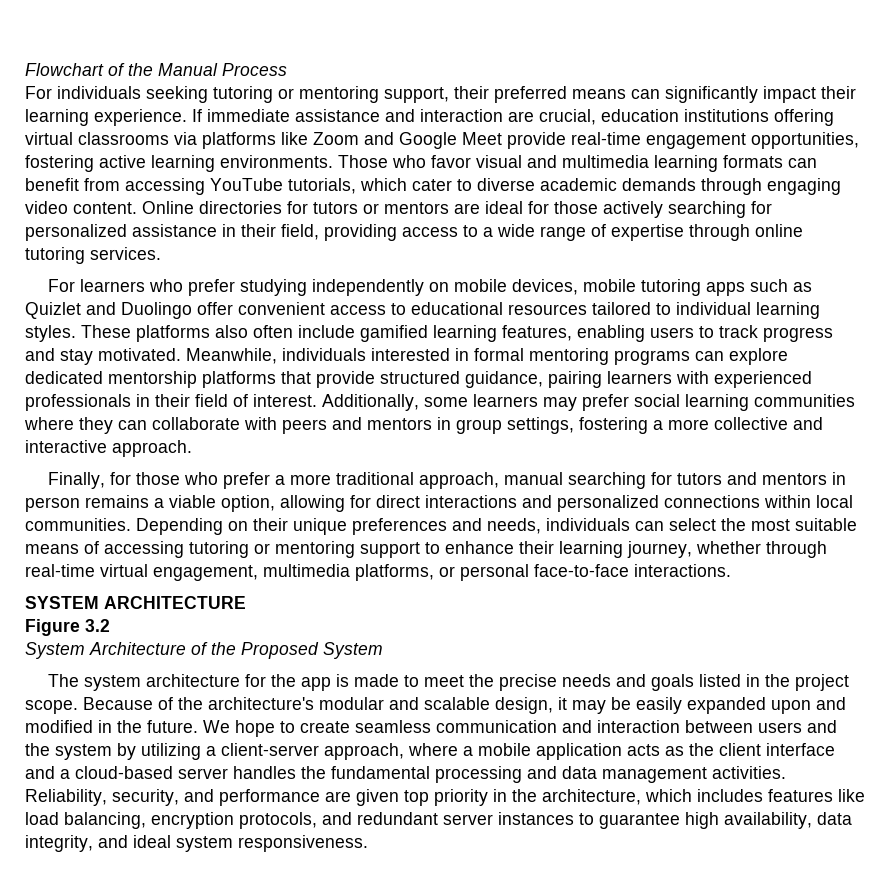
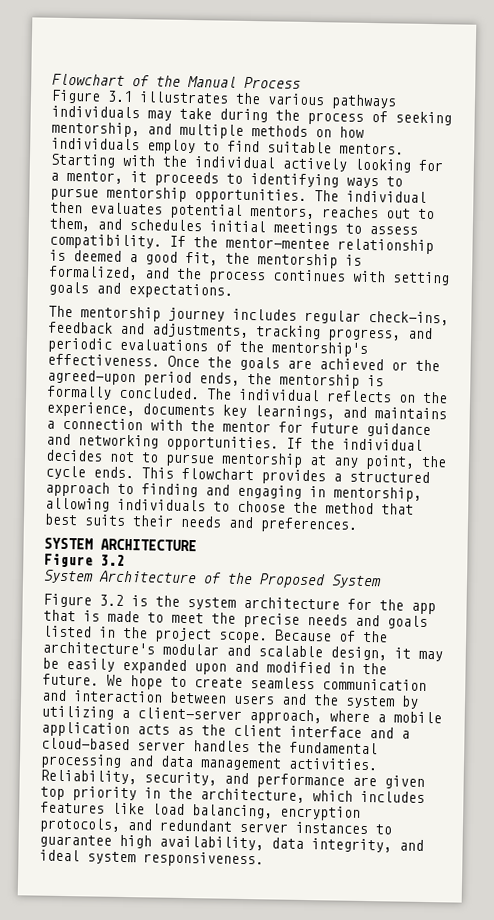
- For individuals seeking tutoring or mentoring support, their preferred means can significantly impact their learning experience. If immediate assistance and interaction are crucial, education institutions offering virtual classrooms via platforms like Zoom and Google Meet provide real-time engagement opportunities, fostering active learning environments. Those who favor visual and multimedia learning formats can benefit from accessing YouTube tutorials, which cater to diverse academic demands through engaging video content. Online directories for tutors or mentors are ideal for those actively searching for personalized assistance in their field, providing access to a wide range of expertise through online tutoring services.
- For learners who prefer studying independently on mobile devices, mobile tutoring apps such as Quizlet and Duolingo offer convenient access to educational resources tailored to individual learning styles. These platforms also often include gamified learning features, enabling users to track progress and stay motivated. Meanwhile, individuals interested in formal mentoring programs can explore dedicated mentorship platforms that provide structured guidance, pairing learners with experienced professionals in their field of interest. Additionally, some learners may prefer social learning communities where they can collaborate with peers and mentors in group settings, fostering a more collective and interactive approach.
- Finally, for those who prefer a more traditional approach, manual searching for tutors and mentors in person remains a viable option, allowing for direct interactions and personalized connections within local communities. Depending on their unique preferences and needs, individuals can select the most suitable means of accessing tutoring or mentoring support to enhance their learning journey, whether through real-time virtual engagement, multimedia platforms, or personal face-to-face interactions.
+ Figure 3.1 illustrates the various pathways individuals may take during the process of seeking mentorship, and multiple methods on how individuals employ to find suitable mentors. Starting with the individual actively looking for a mentor, it proceeds to identifying ways to pursue mentorship opportunities. The individual then evaluates potential mentors, reaches out to them, and schedules initial meetings to assess compatibility. If the mentor-mentee relationship is deemed a good fit, the mentorship is formalized, and the process continues with setting goals and expectations.
+ The mentorship journey includes regular check-ins, feedback and adjustments, tracking progress, and periodic evaluations of the mentorship's effectiveness. Once the goals are achieved or the agreed-upon period ends, the mentorship is formally concluded. The individual reflects on the experience, documents key learnings, and maintains a connection with the mentor for future guidance and networking opportunities. If the individual decides not to pursue mentorship at any point, the cycle ends. This flowchart provides a structured approach to finding and engaging in mentorship, allowing individuals to choose the method that best suits their needs and preferences.
- The system architecture for the app is made to meet the precise needs and goals listed in the project scope.
+ Figure 3.2 is the system architecture for the app that is made to meet the precise needs and goals listed in the project scope.

